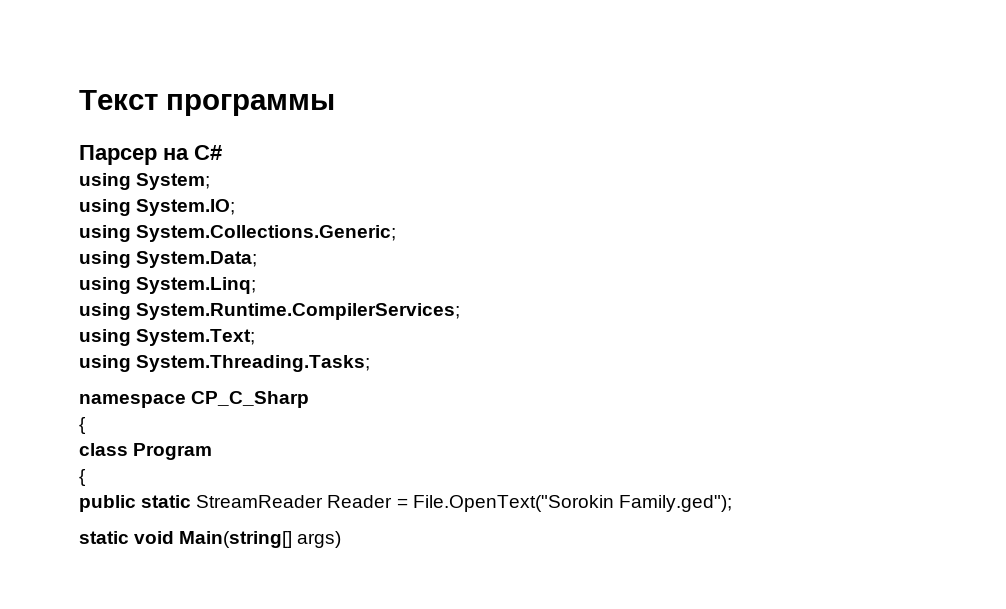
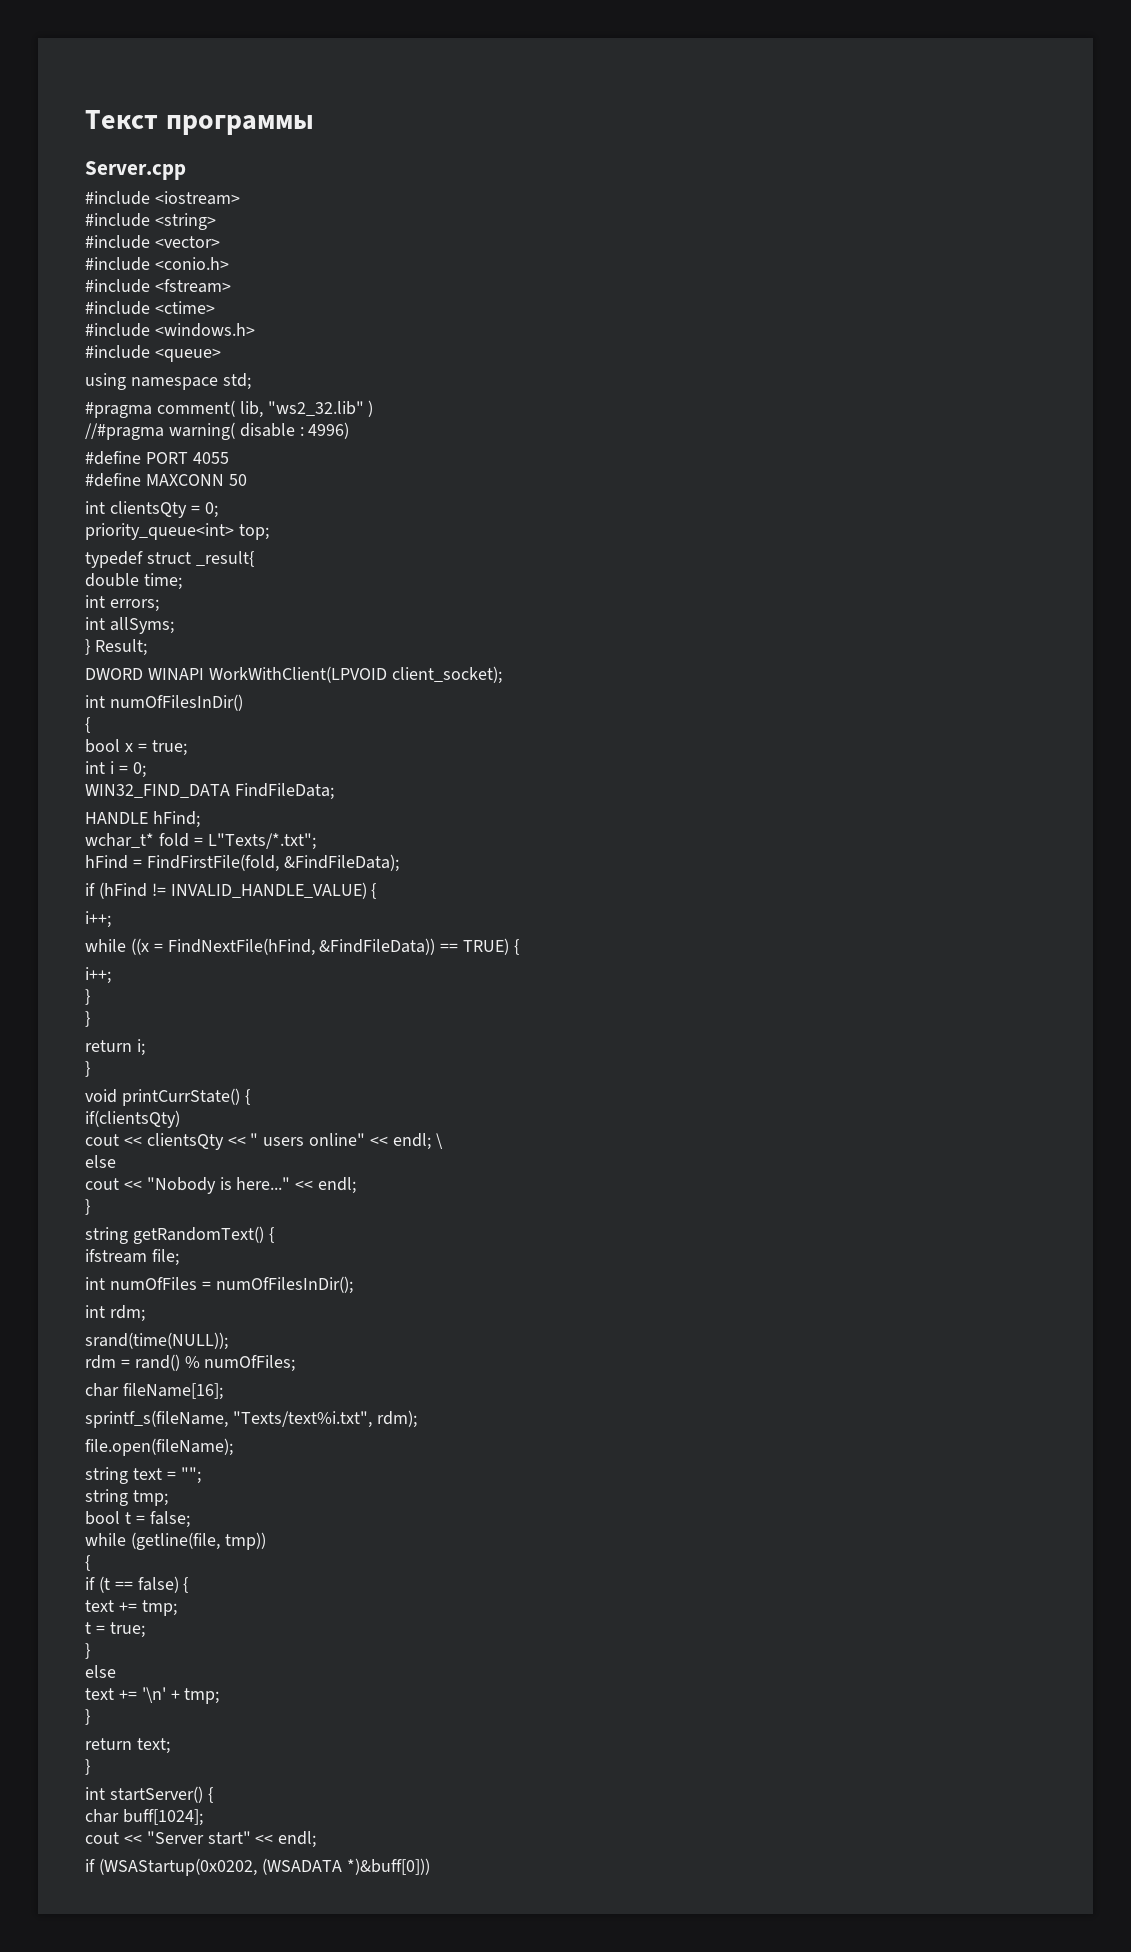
- Парсер на С#
- using System;
- using System.IO;
- using System.Collections.Generic;
- using System.Data;
- using System.Linq;
- using System.Runtime.CompilerServices;
- using System.Text;
- using System.Threading.Tasks;
- namespace CP_C_Sharp
+ Server.cpp
+ #include <iostream>
+ #include <string>
+ #include <vector>
+ #include <conio.h>
+ #include <fstream>
+ #include <ctime>
+ #include <windows.h>
+ #include <queue>
+ using namespace std;
+ #pragma comment( lib, "ws2_32.lib" )
+ //#pragma warning( disable : 4996)
+ #define PORT 4055
+ #define MAXCONN 50
+ int clientsQty = 0;
+ priority_queue<int> top;
+ typedef struct _result{
+ double time;
+ int errors;
+ int allSyms;
+ } Result;
+ DWORD WINAPI WorkWithClient(LPVOID client_socket);
+ int numOfFilesInDir()
  {
- class Program
+ bool x = true;
+ int i = 0;
+ WIN32_FIND_DATA FindFileData;
+ HANDLE hFind;
+ wchar_t* fold = L"Texts/*.txt";
+ hFind = FindFirstFile(fold, &FindFileData);
+ if (hFind != INVALID_HANDLE_VALUE) {
+ i++;
+ while ((x = FindNextFile(hFind, &FindFileData)) == TRUE) {
+ i++;
+ }
+ }
+ return i;
+ }
+ void printCurrState() {
+ if(clientsQty)
+ cout << clientsQty << " users online" << endl; \
+ else
+ cout << "Nobody is here..." << endl;
+ }
+ string getRandomText() {
+ ifstream file;
+ int numOfFiles = numOfFilesInDir();
+ int rdm;
+ srand(time(NULL));
+ rdm = rand() % numOfFiles;
+ char fileName[16];
+ sprintf_s(fileName, "Texts/text%i.txt", rdm);
+ file.open(fileName);
+ string text = "";
+ string tmp;
+ bool t = false;
+ while (getline(file, tmp))
  {
- public static StreamReader Reader = File.OpenText("Sorokin Family.ged");
- static void Main(string[] args)
+ if (t == false) {
+ text += tmp;
+ t = true;
+ }
+ else
+ text += '\n' + tmp;
+ }
+ return text;
+ }
+ int startServer() {
+ char buff[1024];
+ cout << "Server start" << endl;
+ if (WSAStartup(0x0202, (WSADATA *)&buff[0]))

